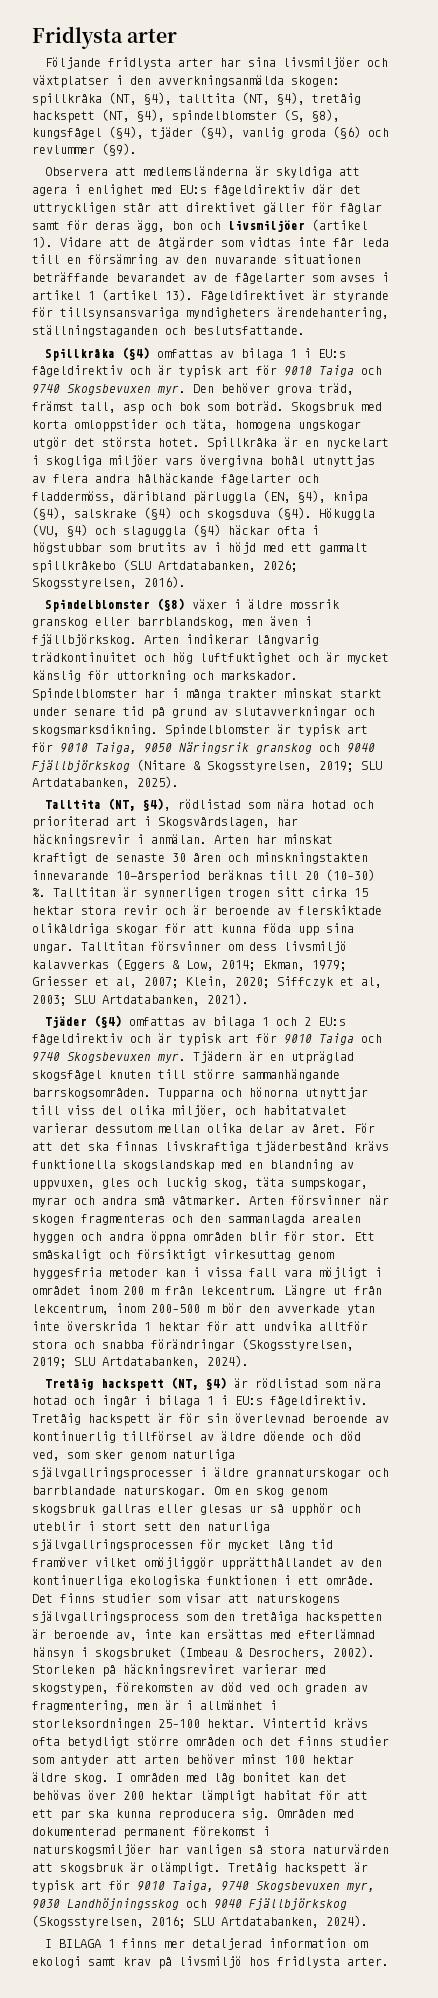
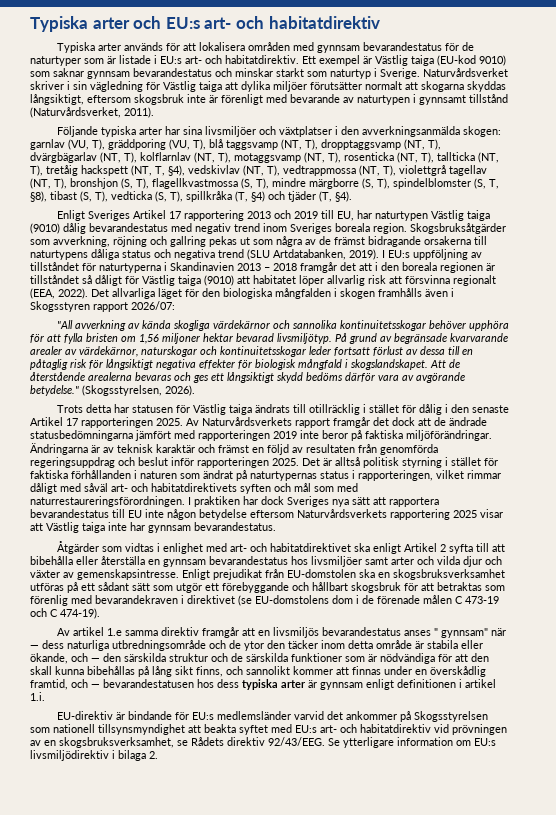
- Fridlysta arter
+ Typiska arter och EU:s art- och habitatdirektiv
+ Typiska arter används för att lokalisera områden med gynnsam bevarandestatus för de naturtyper som är listade i EU:s art- och habitatdirektiv. Ett exempel är Västlig taiga (EU-kod 9010) som saknar gynnsam bevarandestatus och minskar starkt som naturtyp i Sverige. Naturvårdsverket skriver i sin vägledning för Västlig taiga att dylika miljöer förutsätter normalt att skogarna skyddas långsiktigt, eftersom skogsbruk inte är förenligt med bevarande av naturtypen i gynnsamt tillstånd (Naturvårdsverket, 2011).
- Följande fridlysta arter har sina livsmiljöer och växtplatser i den avverkningsanmälda skogen: spillkråka (NT, §4), talltita (NT, §4), tretåig hackspett (NT, §4), spindelblomster (S, §8), kungsfågel (§4), tjäder (§4), vanlig groda (§6) och revlummer (§9).
- Observera att medlemsländerna är skyldiga att agera i enlighet med EU:s fågeldirektiv där det uttryckligen står att direktivet gäller för fåglar samt för deras ägg, bon och livsmiljöer (artikel 1). Vidare att de åtgärder som vidtas inte får leda till en försämring av den nuvarande situationen beträffande bevarandet av de fågelarter som avses i artikel 1 (artikel 13). Fågeldirektivet är styrande för tillsynsansvariga myndigheters ärendehantering, ställningstaganden och beslutsfattande.
- Spillkråka (§4) omfattas av bilaga 1 i EU:s fågeldirektiv och är typisk art för 9010 Taiga och 9740 Skogsbevuxen myr. Den behöver grova träd, främst tall, asp och bok som boträd. Skogsbruk med korta omloppstider och täta, homogena ungskogar utgör det största hotet. Spillkråka är en nyckelart i skogliga miljöer vars övergivna bohål utnyttjas av flera andra hålhäckande fågelarter och fladdermöss, däribland pärluggla (EN, §4), knipa (§4), salskrake (§4) och skogsduva (§4). Hökuggla (VU, §4) och slaguggla (§4) häckar ofta i högstubbar som brutits av i höjd med ett gammalt spillkråkebo (SLU Artdatabanken, 2026; Skogsstyrelsen, 2016).
- Spindelblomster (§8) växer i äldre mossrik granskog eller barrblandskog, men även i fjällbjörkskog. Arten indikerar långvarig trädkontinuitet och hög luftfuktighet och är mycket känslig för uttorkning och markskador. Spindelblomster har i många trakter minskat starkt under senare tid på grund av slutavverkningar och skogsmarksdikning. Spindelblomster är typisk art för 9010 Taiga, 9050 Näringsrik granskog och 9040 Fjällbjörkskog (Nitare & Skogsstyrelsen, 2019; SLU Artdatabanken, 2025).
- Talltita (NT, §4), rödlistad som nära hotad och prioriterad art i Skogsvårdslagen, har häckningsrevir i anmälan. Arten har minskat kraftigt de senaste 30 åren och minskningstakten innevarande 10-årsperiod beräknas till 20 (10–30) %. Talltitan är synnerligen trogen sitt cirka 15 hektar stora revir och är beroende av flerskiktade olikåldriga skogar för att kunna föda upp sina ungar. Talltitan försvinner om dess livsmiljö kalavverkas (Eggers & Low, 2014; Ekman, 1979; Griesser et al, 2007; Klein, 2020; Siffczyk et al, 2003; SLU Artdatabanken, 2021).
- Tjäder (§4) omfattas av bilaga 1 och 2 EU:s fågeldirektiv och är typisk art för 9010 Taiga och 9740 Skogsbevuxen myr. Tjädern är en utpräglad skogsfågel knuten till större sammanhängande barrskogsområden. Tupparna och hönorna utnyttjar till viss del olika miljöer, och habitatvalet varierar dessutom mellan olika delar av året. För att det ska finnas livskraftiga tjäderbestånd krävs funktionella skogslandskap med en blandning av uppvuxen, gles och luckig skog, täta sumpskogar, myrar och andra små våtmarker. Arten försvinner när skogen fragmenteras och den sammanlagda arealen hyggen och andra öppna områden blir för stor. Ett småskaligt och försiktigt virkesuttag genom hyggesfria metoder kan i vissa fall vara möjligt i området inom 200 m från lekcentrum. Längre ut från lekcentrum, inom 200–500 m bör den avverkade ytan inte överskrida 1 hektar för att undvika alltför stora och snabba förändringar (Skogsstyrelsen, 2019; SLU Artdatabanken, 2024).
- Tretåig hackspett (NT, §4) är rödlistad som nära hotad och ingår i bilaga 1 i EU:s fågeldirektiv. Tretåig hackspett är för sin överlevnad beroende av kontinuerlig tillförsel av äldre döende och död ved, som sker genom naturliga självgallringsprocesser i äldre grannaturskogar och barrblandade naturskogar. Om en skog genom skogsbruk gallras eller glesas ur så upphör och uteblir i stort sett den naturliga självgallringsprocessen för mycket lång tid framöver vilket omöjliggör upprätthållandet av den kontinuerliga ekologiska funktionen i ett område. Det finns studier som visar att naturskogens självgallringsprocess som den tretåiga hackspetten är beroende av, inte kan ersättas med efterlämnad hänsyn i skogsbruket (Imbeau & Desrochers, 2002). Storleken på häckningsreviret varierar med skogstypen, förekomsten av död ved och graden av fragmentering, men är i allmänhet i storleksordningen 25–100 hektar. Vintertid krävs ofta betydligt större områden och det finns studier som antyder att arten behöver minst 100 hektar äldre skog. I områden med låg bonitet kan det behövas över 200 hektar lämpligt habitat för att ett par ska kunna reproducera sig. Områden med dokumenterad permanent förekomst i naturskogsmiljöer har vanligen så stora naturvärden att skogsbruk är olämpligt. Tretåig hackspett är typisk art för 9010 Taiga, 9740 Skogsbevuxen myr, 9030 Landhöjningsskog och 9040 Fjällbjörkskog (Skogsstyrelsen, 2016; SLU Artdatabanken, 2024).
- I BILAGA 1 finns mer detaljerad information om ekologi samt krav på livsmiljö hos fridlysta arter.
+ Följande typiska arter har sina livsmiljöer och växtplatser i den avverkningsanmälda skogen: garnlav (VU, T), gräddporing (VU, T), blå taggsvamp (NT, T), dropptaggsvamp (NT, T), dvärgbägarlav (NT, T), kolflarnlav (NT, T), motaggsvamp (NT, T), rosenticka (NT, T), tallticka (NT, T), tretåig hackspett (NT, T, §4), vedskivlav (NT, T), vedtrappmossa (NT, T), violettgrå tagellav (NT, T), bronshjon (S, T), flagellkvastmossa (S, T), mindre märgborre (S, T), spindelblomster (S, T, §8), tibast (S, T), vedticka (S, T), spillkråka (T, §4) och tjäder (T, §4).
+ Enligt Sveriges Artikel 17 rapportering 2013 och 2019 till EU, har naturtypen Västlig taiga (9010) dålig bevarandestatus med negativ trend inom Sveriges boreala region. Skogsbruksåtgärder som avverkning, röjning och gallring pekas ut som några av de främst bidragande orsakerna till naturtypens dåliga status och negativa trend (SLU Artdatabanken, 2019). I EU:s uppföljning av tillståndet för naturtyperna i Skandinavien 2013 – 2018 framgår det att i den boreala regionen är tillståndet så dåligt för Västlig taiga (9010) att habitatet löper allvarlig risk att försvinna regionalt (EEA, 2022). Det allvarliga läget för den biologiska mångfalden i skogen framhålls även i Skogsstyren rapport 2026/07:
+ "All avverkning av kända skogliga värdekärnor och sannolika kontinuitetsskogar behöver upphöra för att fylla bristen om 1,56 miljoner hektar bevarad livsmiljötyp. På grund av begränsade kvarvarande arealer av värdekärnor, naturskogar och kontinuitetsskogar leder fortsatt förlust av dessa till en påtaglig risk för långsiktigt negativa effekter för biologisk mångfald i skogslandskapet. Att de återstående arealerna bevaras och ges ett långsiktigt skydd bedöms därför vara av avgörande betydelse." (Skogsstyrelsen, 2026).
+ Trots detta har statusen för Västlig taiga ändrats till otillräcklig i stället för dålig i den senaste Artikel 17 rapporteringen 2025. Av Naturvårdsverkets rapport framgår det dock att de ändrade statusbedömningarna jämfört med rapporteringen 2019 inte beror på faktiska miljöförändringar. Ändringarna är av teknisk karaktär och främst en följd av resultaten från genomförda regeringsuppdrag och beslut inför rapporteringen 2025. Det är alltså politisk styrning i stället för faktiska förhållanden i naturen som ändrat på naturtypernas status i rapporteringen, vilket rimmar dåligt med såväl art- och habitatdirektivets syften och mål som med naturrestaureringsförordningen. I praktiken har dock Sveriges nya sätt att rapportera bevarandestatus till EU inte någon betydelse eftersom Naturvårdsverkets rapportering 2025 visar att Västlig taiga inte har gynnsam bevarandestatus.
+ Åtgärder som vidtas i enlighet med art- och habitatdirektivet ska enligt Artikel 2 syfta till att bibehålla eller återställa en gynnsam bevarandestatus hos livsmiljöer samt arter och vilda djur och växter av gemenskapsintresse. Enligt prejudikat från EU-domstolen ska en skogsbruksverksamhet utföras på ett sådant sätt som utgör ett förebyggande och hållbart skogsbruk för att betraktas som förenlig med bevarandekraven i direktivet (se EU-domstolens dom i de förenade målen C 473-19 och C 474-19).
+ Av artikel 1.e samma direktiv framgår att en livsmiljös bevarandestatus anses " gynnsam" när — dess naturliga utbredningsområde och de ytor den täcker inom detta område är stabila eller ökande, och — den särskilda struktur och de särskilda funktioner som är nödvändiga för att den skall kunna bibehållas på lång sikt finns, och sannolikt kommer att finnas under en överskådlig framtid, och — bevarandestatusen hos dess typiska arter är gynnsam enligt definitionen i artikel 1.i.
+ EU-direktiv är bindande för EU:s medlemsländer varvid det ankommer på Skogsstyrelsen som nationell tillsynsmyndighet att beakta syftet med EU:s art- och habitatdirektiv vid prövningen av en skogsbruksverksamhet, se Rådets direktiv 92/43/EEG. Se ytterligare information om EU:s livsmiljödirektiv i bilaga 2.

